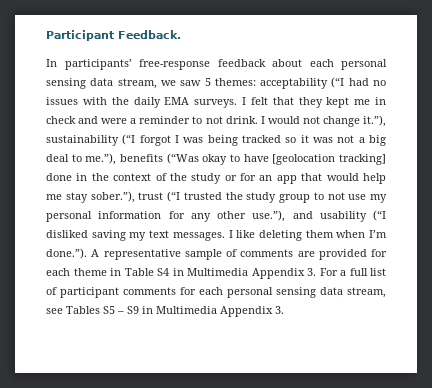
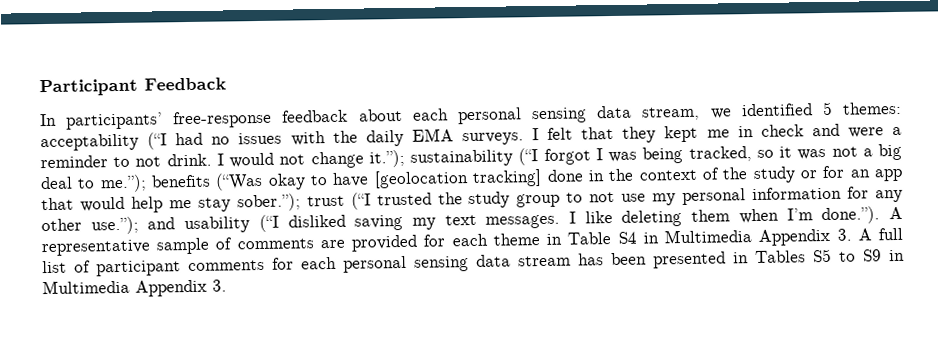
- Participant Feedback.
+ Participant Feedback
- In participants’ free-response feedback about each personal sensing data stream, we saw 5 themes: acceptability (“I had no issues with the daily EMA surveys.
+ In participants’ free-response feedback about each personal sensing data stream, we identified 5 themes: acceptability (“I had no issues with the daily EMA surveys.
- I would not change it.”), sustainability (“I forgot I was being tracked so it was not a big deal to me.”), benefits (“Was okay to have [geolocation tracking] done in the context of the study or for an app that would help me stay sober.”), trust (“I trusted the study group to not use my personal information for any other use.”), and usability (“I disliked saving my text messages.
+ I would not change it.”); sustainability (“I forgot I was being tracked, so it was not a big deal to me.”); benefits (“Was okay to have [geolocation tracking] done in the context of the study or for an app that would help me stay sober.”); trust (“I trusted the study group to not use my personal information for any other use.”); and usability (“I disliked saving my text messages.
- I like deleting them when I’m done.”). A representative sample of comments are provided for each theme in Table S4 in Multimedia Appendix 3. For a full list of participant comments for each personal sensing data stream, see Tables S5 – S9 in Multimedia Appendix 3.
+ I like deleting them when I’m done.”). A representative sample of comments are provided for each theme in Table S4 in Multimedia Appendix 3. A full list of participant comments for each personal sensing data stream has been presented in Tables S5 to S9 in Multimedia Appendix 3.

